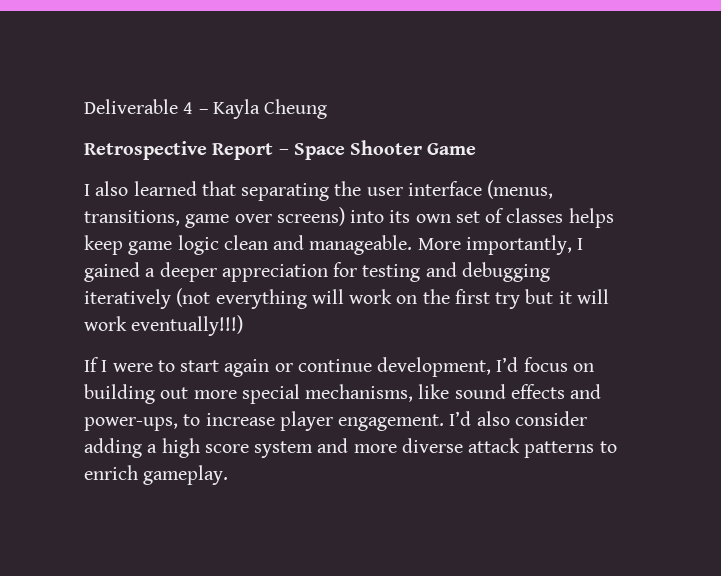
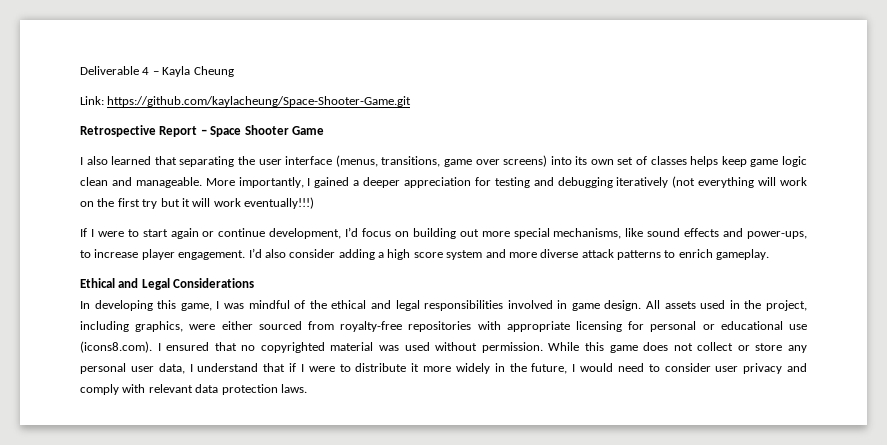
+ Link: https://github.com/kaylacheung/Space-Shooter-Game.git
+ Ethical and Legal Considerations
+ In developing this game, I was mindful of the ethical and legal responsibilities involved in game design. All assets used in the project, including graphics, were either sourced from royalty-free repositories with appropriate licensing for personal or educational use (icons8.com). I ensured that no copyrighted material was used without permission. While this game does not collect or store any personal user data, I understand that if I were to distribute it more widely in the future, I would need to consider user privacy and comply with relevant data protection laws.

